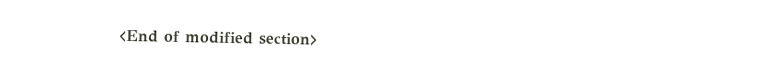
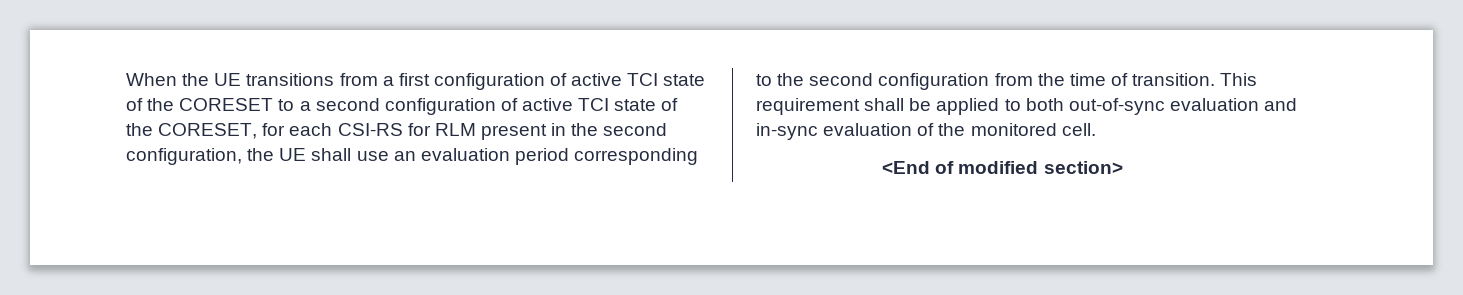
+ When the UE transitions from a first configuration of active TCI state of the CORESET to a second configuration of active TCI state of the CORESET, for each CSI-RS for RLM present in the second configuration, the UE shall use an evaluation period corresponding to the second configuration from the time of transition. This requirement shall be applied to both out-of-sync evaluation and in-sync evaluation of the monitored cell.

